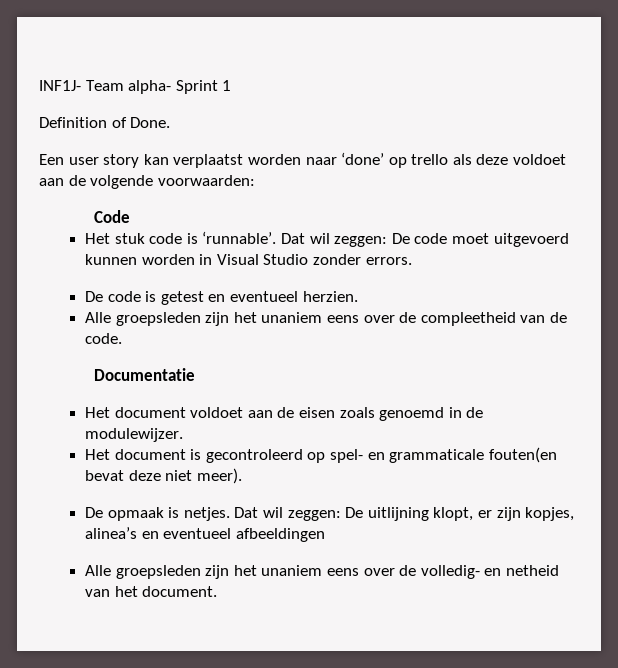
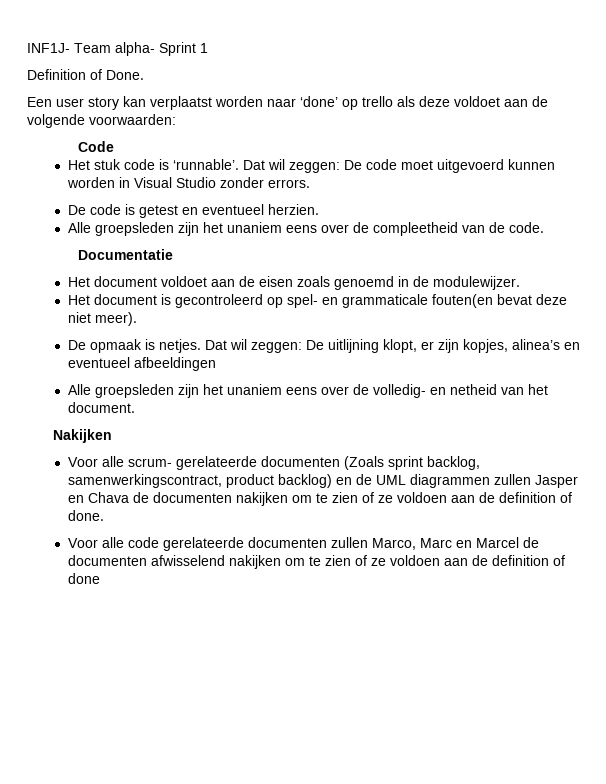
+ Nakijken
+ Voor alle scrum- gerelateerde documenten (Zoals sprint backlog, samenwerkingscontract, product backlog) en de UML diagrammen zullen Jasper en Chava de documenten nakijken om te zien of ze voldoen aan de definition of done.
+ Voor alle code gerelateerde documenten zullen Marco, Marc en Marcel de documenten afwisselend nakijken om te zien of ze voldoen aan de definition of done

